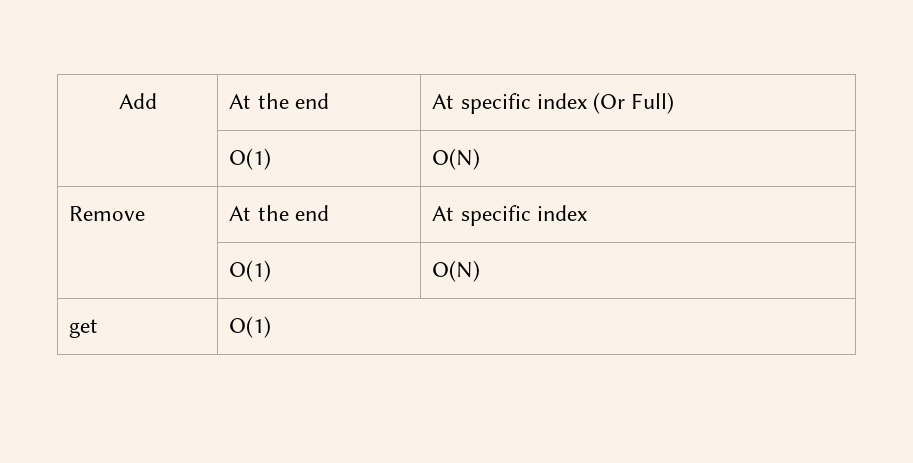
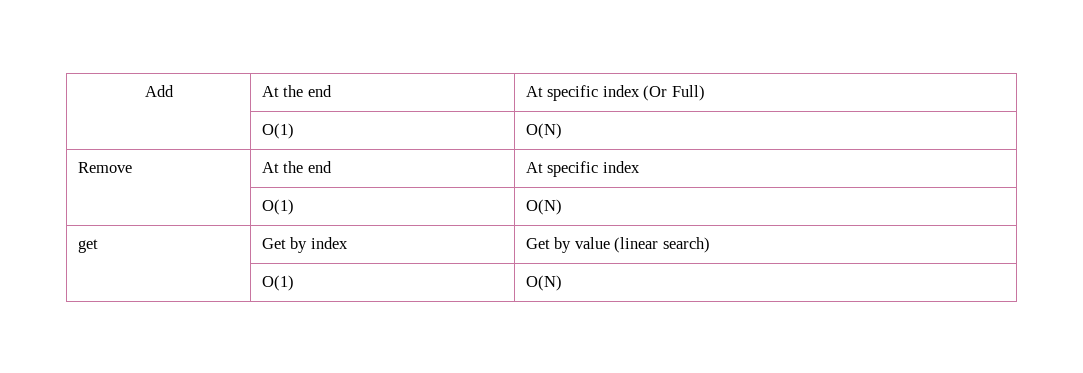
- get | O(1)
+ get | Get by index | Get by value (linear search)
+ | O(1) | O(N)

